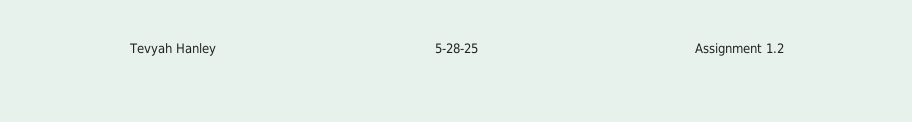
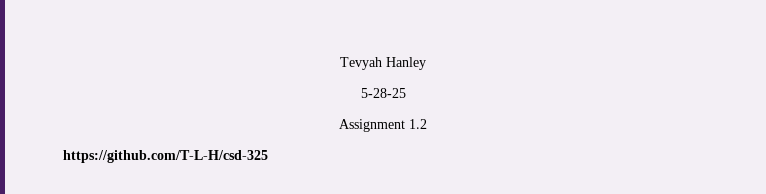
+ https://github.com/T-L-H/csd-325

